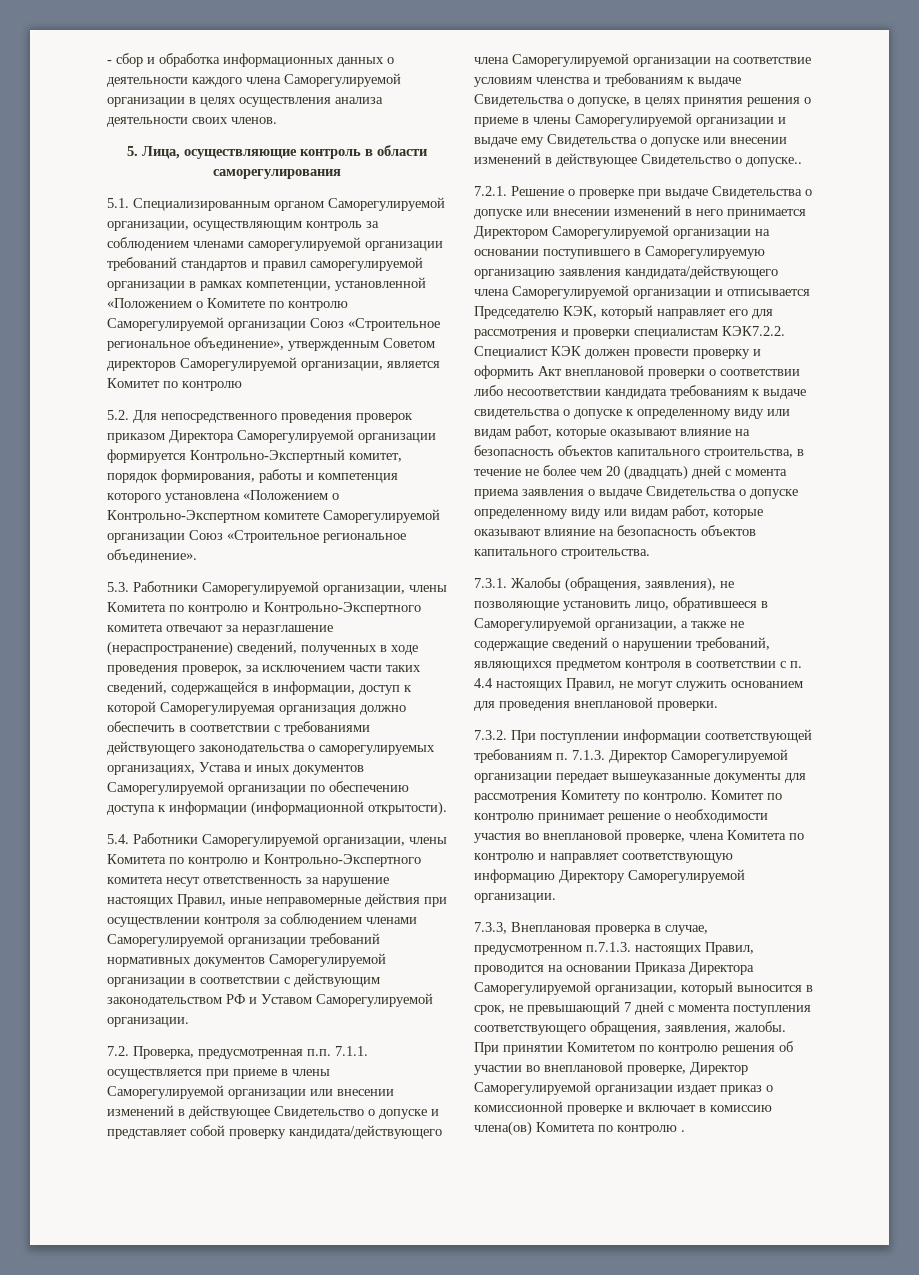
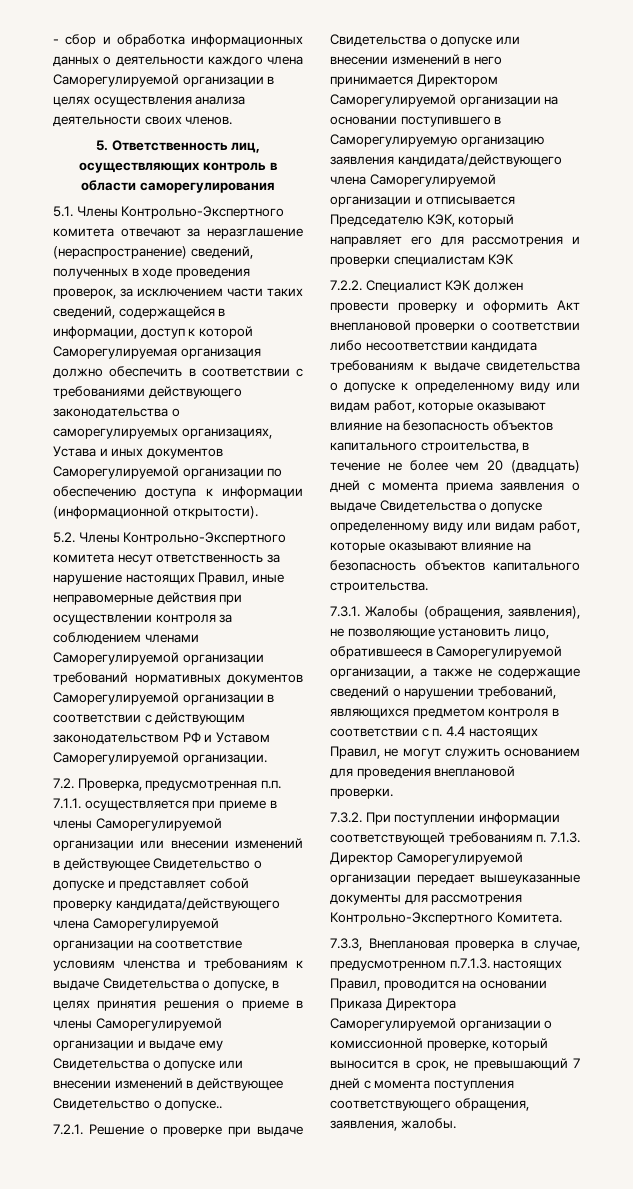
- 5. Лица, осуществляющие контроль в области саморегулирования
+ 5. Ответственность лиц, осуществляющих контроль в области саморегулирования
- 5.1. Специализированным органом Саморегулируемой организации, осуществляющим контроль за соблюдением членами саморегулируемой организации требований стандартов и правил саморегулируемой организации в рамках компетенции, установленной «Положением о Комитете по контролю Саморегулируемой организации Союз «Строительное региональное объединение», утвержденным Советом директоров Саморегулируемой организации, является Комитет по контролю
- 5.2. Для непосредственного проведения проверок приказом Директора Саморегулируемой организации формируется Контрольно-Экспертный комитет, порядок формирования, работы и компетенция которого установлена «Положением о Контрольно-Экспертном комитете Саморегулируемой организации Союз «Строительное региональное объединение».
- 5.3. Работники Саморегулируемой организации, члены Комитета по контролю и Контрольно-Экспертного комитета отвечают за неразглашение (нераспространение) сведений, полученных в ходе проведения проверок, за исключением части таких сведений, содержащейся в информации, доступ к которой Саморегулируемая организация должно обеспечить в соответствии с требованиями действующего законодательства о саморегулируемых организациях, Устава и иных документов Саморегулируемой организации по обеспечению доступа к информации (информационной открытости).
+ 5.1. Члены Контрольно-Экспертного комитета отвечают за неразглашение (нераспространение) сведений, полученных в ходе проведения проверок, за исключением части таких сведений, содержащейся в информации, доступ к которой Саморегулируемая организация должно обеспечить в соответствии с требованиями действующего законодательства о саморегулируемых организациях, Устава и иных документов Саморегулируемой организации по обеспечению доступа к информации (информационной открытости).
- 5.4. Работники Саморегулируемой организации, члены Комитета по контролю и Контрольно-Экспертного комитета несут ответственность за нарушение настоящих Правил, иные неправомерные действия при осуществлении контроля за соблюдением членами Саморегулируемой организации требований нормативных документов Саморегулируемой организации в соответствии с действующим законодательством РФ и Уставом Саморегулируемой организации.
+ 5.2. Члены Контрольно-Экспертного комитета несут ответственность за нарушение настоящих Правил, иные неправомерные действия при осуществлении контроля за соблюдением членами Саморегулируемой организации требований нормативных документов Саморегулируемой организации в соответствии с действующим законодательством РФ и Уставом Саморегулируемой организации.
- 7.2.1. Решение о проверке при выдаче Свидетельства о допуске или внесении изменений в него принимается Директором Саморегулируемой организации на основании поступившего в Саморегулируемую организацию заявления кандидата/действующего члена Саморегулируемой организации и отписывается Председателю КЭК, который направляет его для рассмотрения и проверки специалистам КЭК7.2.2. Специалист КЭК должен провести проверку и оформить Акт внеплановой проверки о соответствии либо несоответствии кандидата требованиям к выдаче свидетельства о допуске к определенному виду или видам работ, которые оказывают влияние на безопасность объектов капитального строительства, в течение не более чем 20 (двадцать) дней с момента приема заявления о выдаче Свидетельства о допуске определенному виду или видам работ, которые оказывают влияние на безопасность объектов капитального строительства.
+ 7.2.1. Решение о проверке при выдаче Свидетельства о допуске или внесении изменений в него принимается Директором Саморегулируемой организации на основании поступившего в Саморегулируемую организацию заявления кандидата/действующего члена Саморегулируемой организации и отписывается Председателю КЭК, который направляет его для рассмотрения и проверки специалистам КЭК
+ 7.2.2. Специалист КЭК должен провести проверку и оформить Акт внеплановой проверки о соответствии либо несоответствии кандидата требованиям к выдаче свидетельства о допуске к определенному виду или видам работ, которые оказывают влияние на безопасность объектов капитального строительства, в течение не более чем 20 (двадцать) дней с момента приема заявления о выдаче Свидетельства о допуске определенному виду или видам работ, которые оказывают влияние на безопасность объектов капитального строительства.
- 7.3.2. При поступлении информации соответствующей требованиям п. 7.1.3. Директор Саморегулируемой организации передает вышеуказанные документы для рассмотрения Комитету по контролю. Комитет по контролю принимает решение о необходимости участия во внеплановой проверке, члена Комитета по контролю и направляет соответствующую информацию Директору Саморегулируемой организации.
+ 7.3.2. При поступлении информации соответствующей требованиям п. 7.1.3. Директор Саморегулируемой организации передает вышеуказанные документы для рассмотрения Контрольно-Экспертного Комитета.
- 7.3.3, Внеплановая проверка в случае, предусмотренном п.7.1.3. настоящих Правил, проводится на основании Приказа Директора Саморегулируемой организации, который выносится в срок, не превышающий 7 дней с момента поступления соответствующего обращения, заявления, жалобы. При принятии Комитетом по контролю решения об участии во внеплановой проверке, Директор Саморегулируемой организации издает приказ о комиссионной проверке и включает в комиссию члена(ов) Комитета по контролю .
+ 7.3.3, Внеплановая проверка в случае, предусмотренном п.7.1.3. настоящих Правил, проводится на основании Приказа Директора Саморегулируемой организации о комиссионной проверке, который выносится в срок, не превышающий 7 дней с момента поступления соответствующего обращения, заявления, жалобы.

